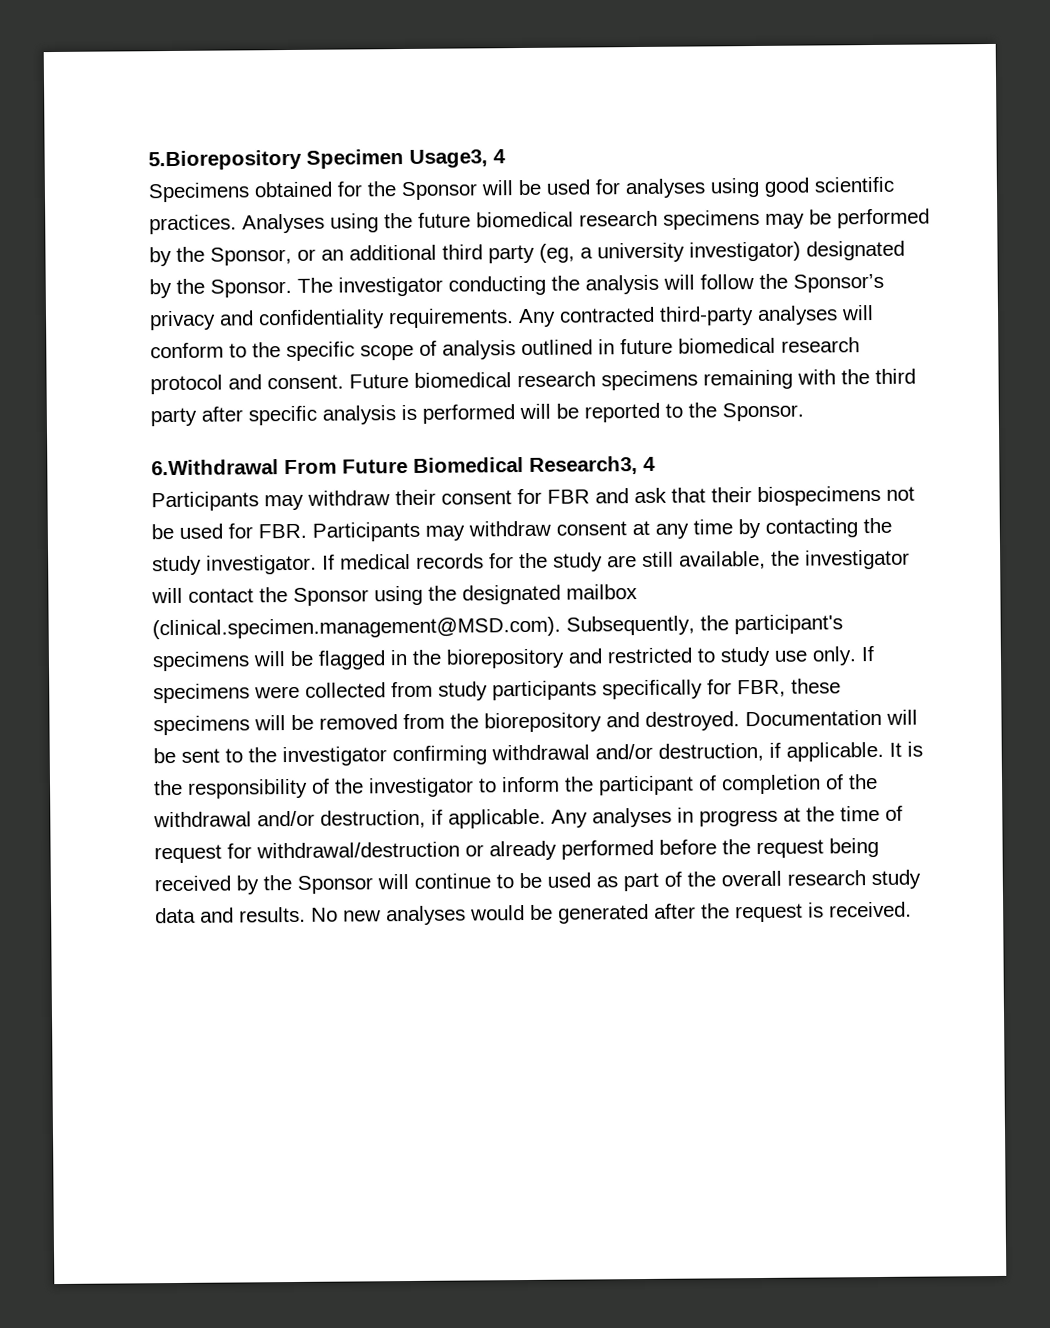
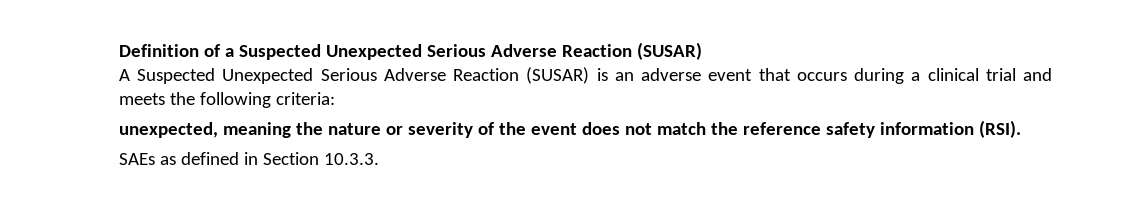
- 5.Biorepository Specimen Usage3, 4
- Specimens obtained for the Sponsor will be used for analyses using good scientific practices. Analyses using the future biomedical research specimens may be performed by the Sponsor, or an additional third party (eg, a university investigator) designated by the Sponsor. The investigator conducting the analysis will follow the Sponsor’s privacy and confidentiality requirements. Any contracted third-party analyses will conform to the specific scope of analysis outlined in future biomedical research protocol and consent. Future biomedical research specimens remaining with the third party after specific analysis is performed will be reported to the Sponsor.
- 6.Withdrawal From Future Biomedical Research3, 4
- Participants may withdraw their consent for FBR and ask that their biospecimens not be used for FBR. Participants may withdraw consent at any time by contacting the study investigator. If medical records for the study are still available, the investigator will contact the Sponsor using the designated mailbox (clinical.specimen.management@MSD.com). Subsequently, the participant's specimens will be flagged in the biorepository and restricted to study use only. If specimens were collected from study participants specifically for FBR, these specimens will be removed from the biorepository and destroyed. Documentation will be sent to the investigator confirming withdrawal and/or destruction, if applicable. It is the responsibility of the investigator to inform the participant of completion of the withdrawal and/or destruction, if applicable. Any analyses in progress at the time of request for withdrawal/destruction or already performed before the request being received by the Sponsor will continue to be used as part of the overall research study data and results. No new analyses would be generated after the request is received.
+ Definition of a Suspected Unexpected Serious Adverse Reaction (SUSAR)
+ A Suspected Unexpected Serious Adverse Reaction (SUSAR) is an adverse event that occurs during a clinical trial and meets the following criteria:
+ unexpected, meaning the nature or severity of the event does not match the reference safety information (RSI).
+ SAEs as defined in Section 10.3.3.

